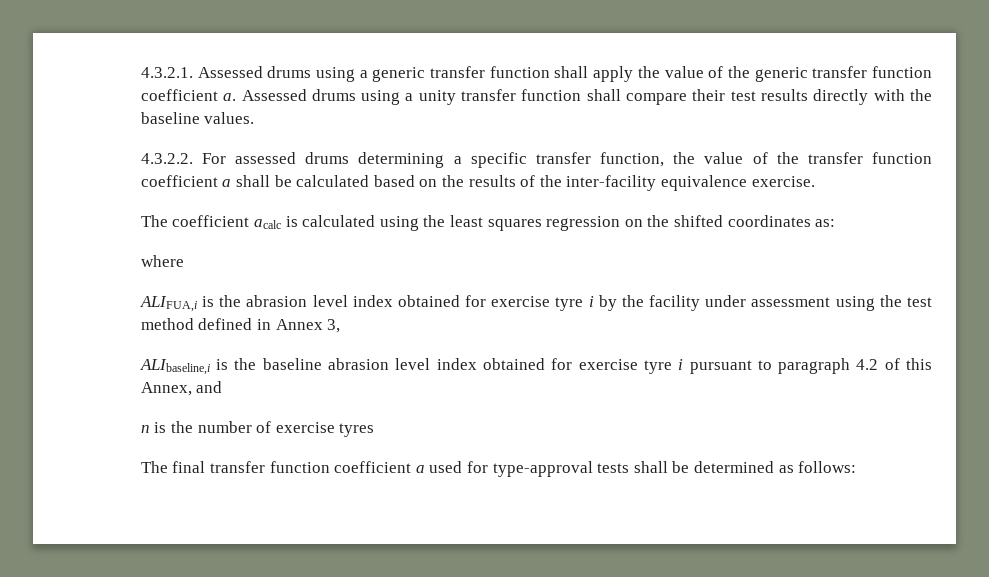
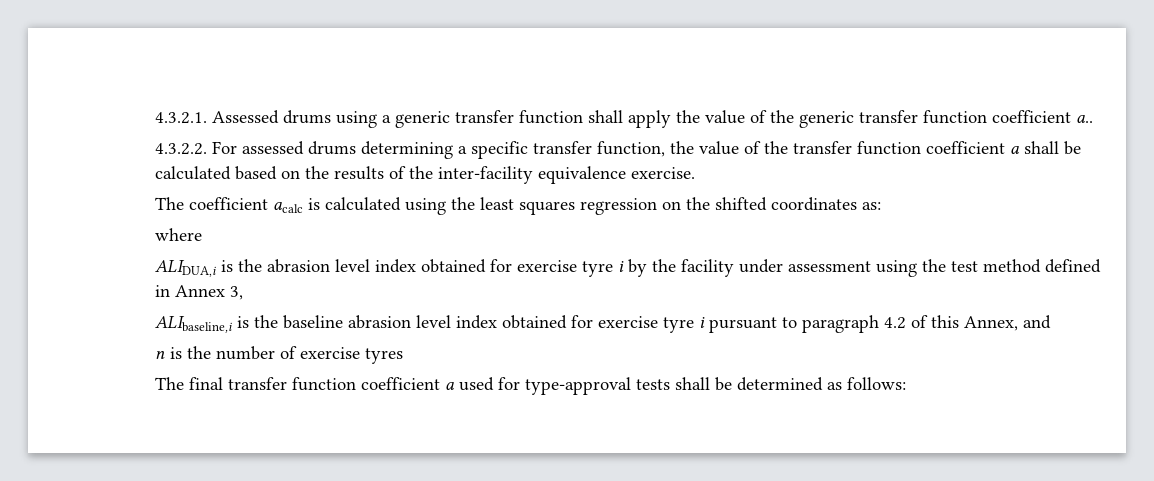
- 4.3.2.1. Assessed drums using a generic transfer function shall apply the value of the generic transfer function coefficient a. Assessed drums using a unity transfer function shall compare their test results directly with the baseline values.
+ 4.3.2.1. Assessed drums using a generic transfer function shall apply the value of the generic transfer function coefficient a..
- ALIFUA,i is the abrasion level index obtained for exercise tyre i by the facility under assessment using the test method defined in Annex 3,
+ ALIDUA,i is the abrasion level index obtained for exercise tyre i by the facility under assessment using the test method defined in Annex 3,

